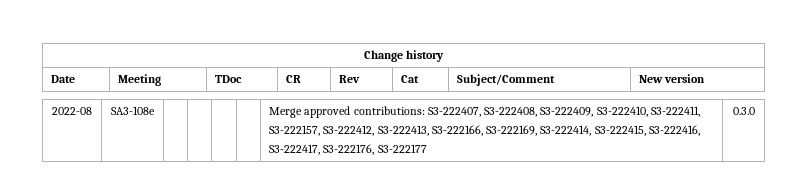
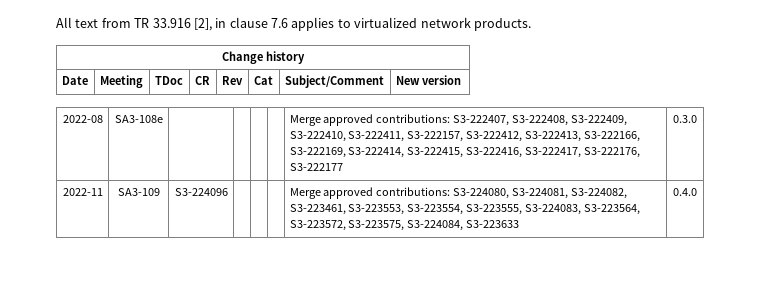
+ All text from TR 33.916 [2], in clause 7.6 applies to virtualized network products.
+ 2022-11 | SA3-109 | S3-224096 | | | | Merge approved contributions: S3-224080, S3-224081, S3-224082, S3-223461, S3-223553, S3-223554, S3-223555, S3-224083, S3-223564, S3-223572, S3-223575, S3-224084, S3-223633 | 0.4.0

